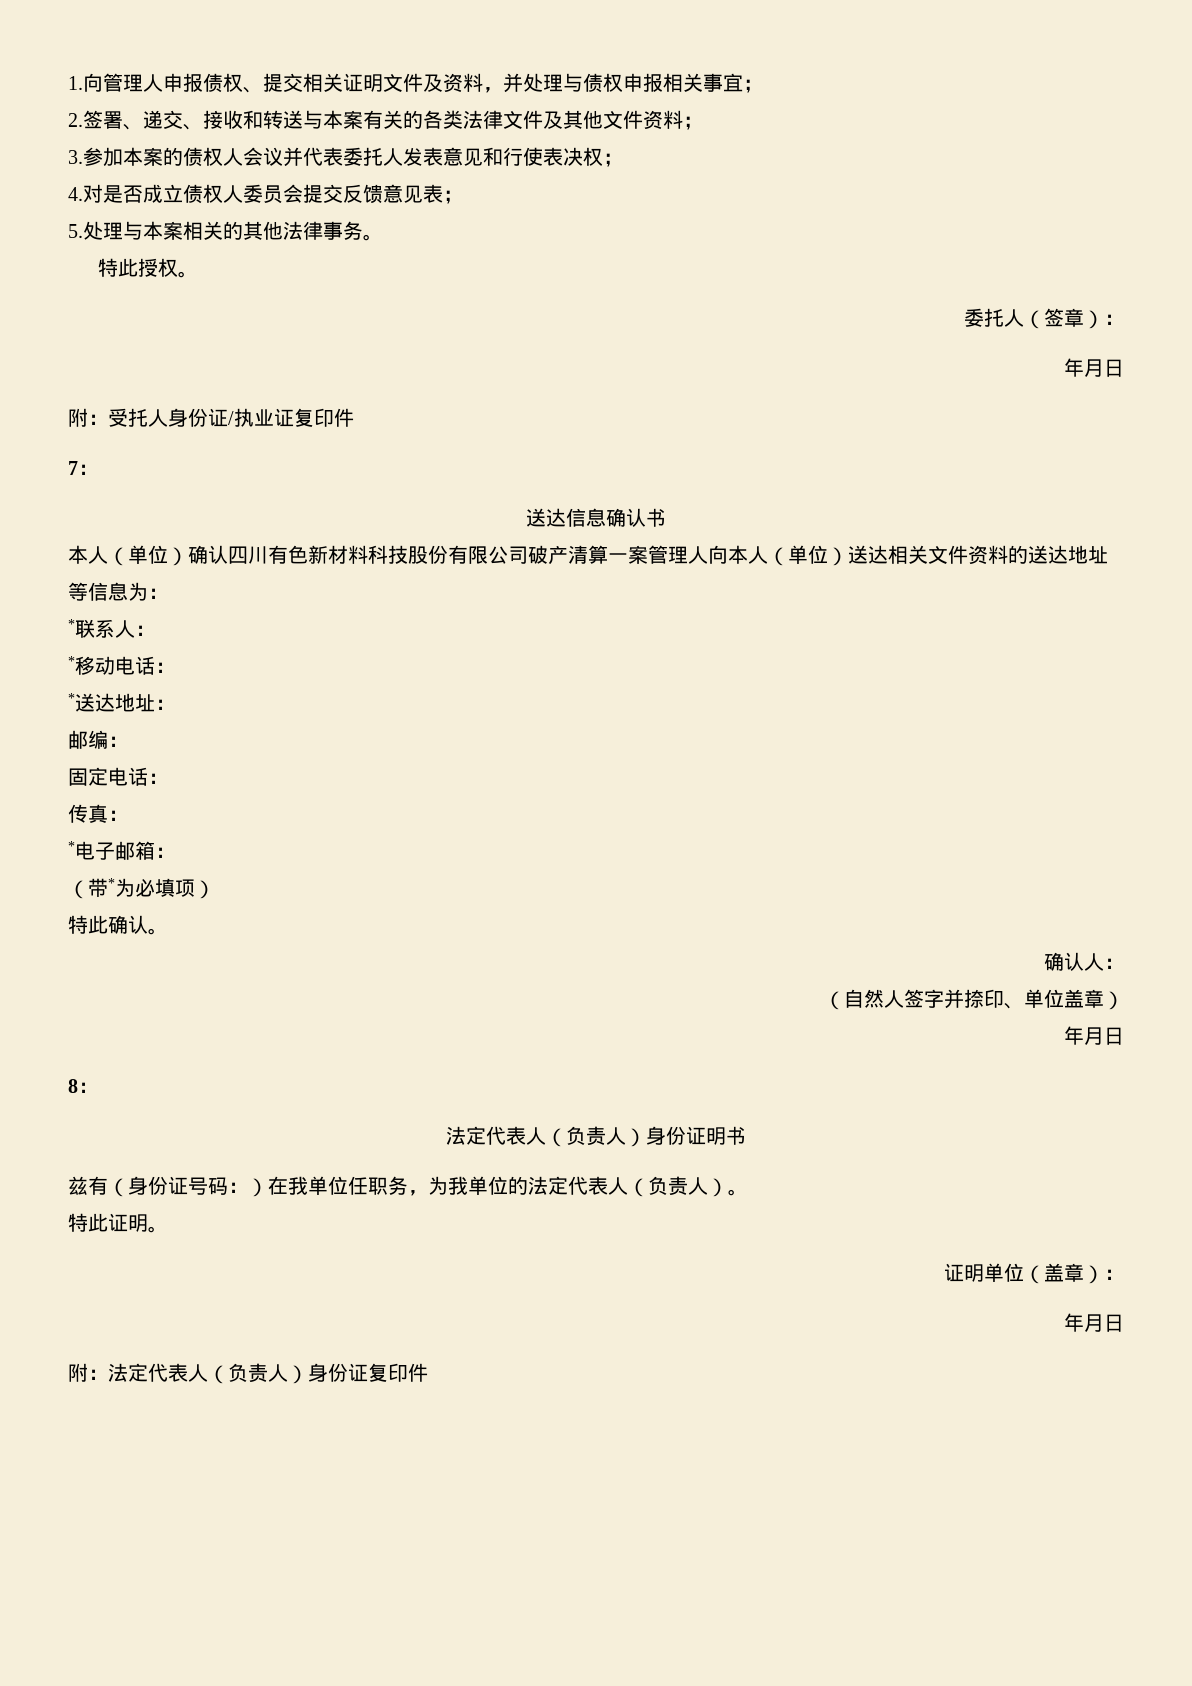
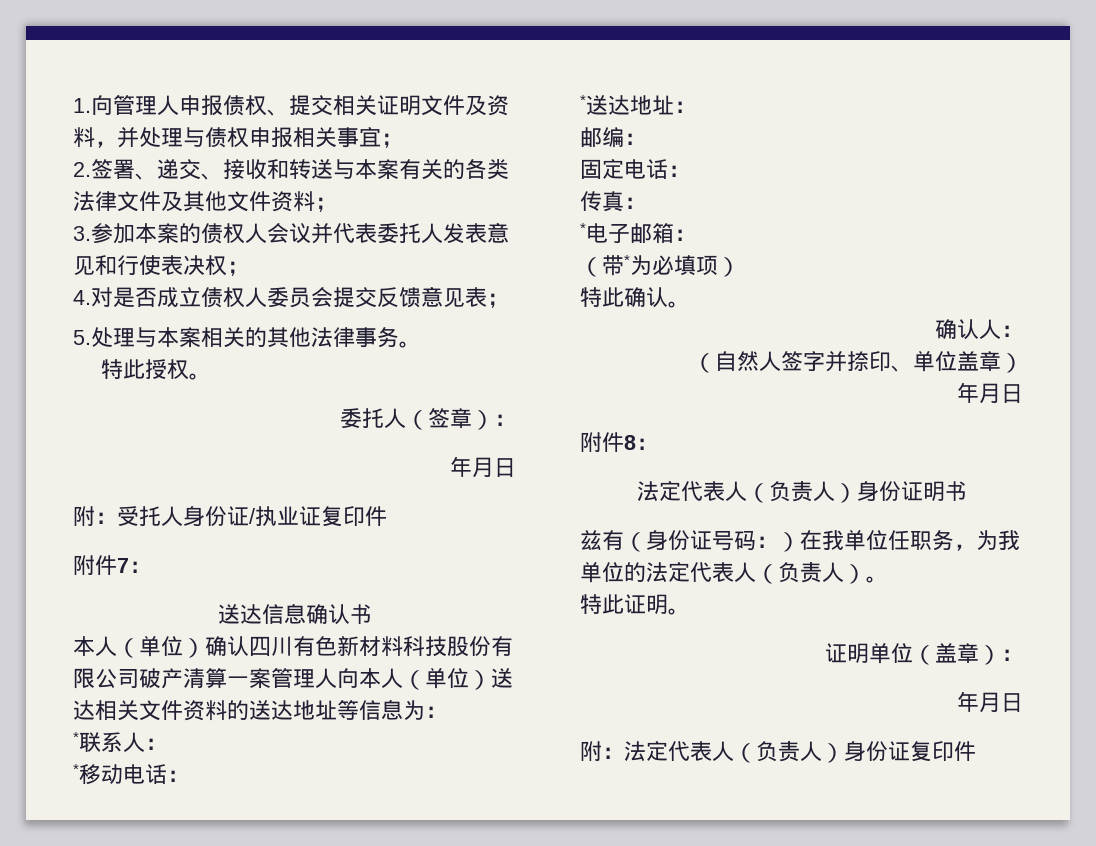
- 7：
+ 附件7：
- 8：
+ 附件8：

